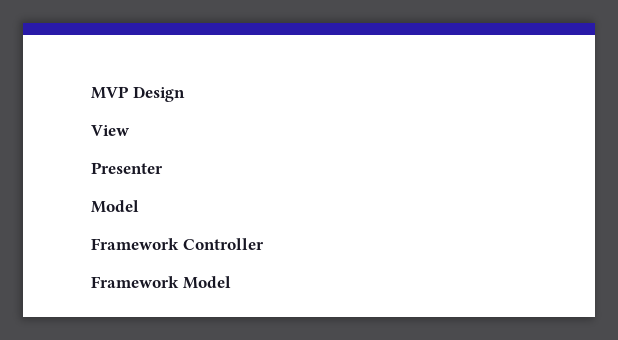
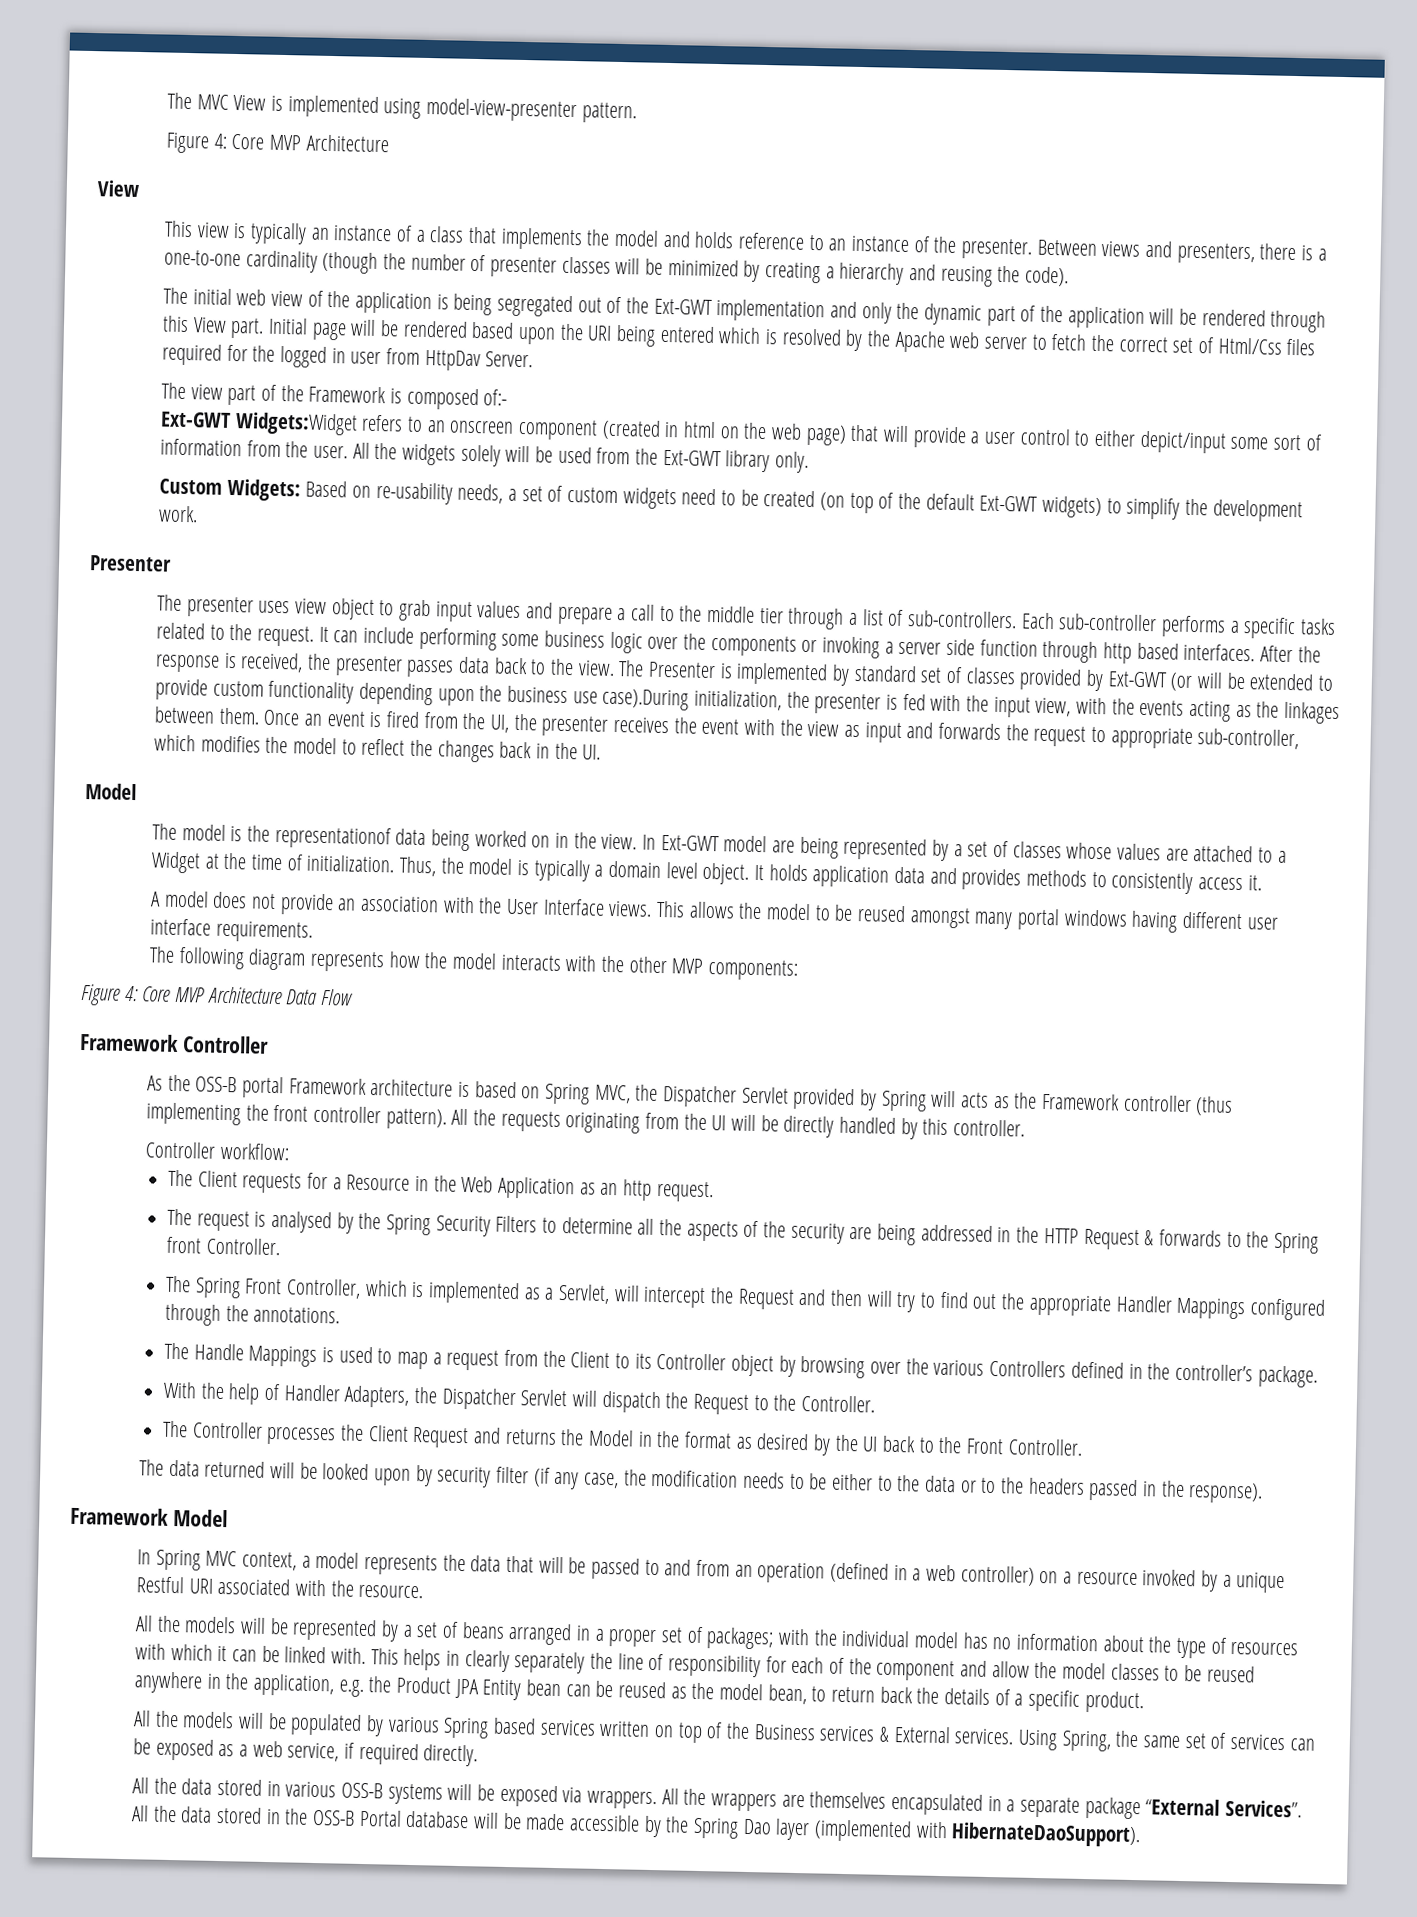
- MVP Design
+ The MVC View is implemented using model-view-presenter pattern.
+ Figure 4: Core MVP Architecture
  View
+ This view is typically an instance of a class that implements the model and holds reference to an instance of the presenter. Between views and presenters, there is a one-to-one cardinality (though the number of presenter classes will be minimized by creating a hierarchy and reusing the code).
+ The initial web view of the application is being segregated out of the Ext-GWT implementation and only the dynamic part of the application will be rendered through this View part. Initial page will be rendered based upon the URI being entered which is resolved by the Apache web server to fetch the correct set of Html/Css files required for the logged in user from HttpDav Server.
+ The view part of the Framework is composed of:-
+ Ext-GWT Widgets:Widget refers to an onscreen component (created in html on the web page) that will provide a user control to either depict/input some sort of information from the user. All the widgets solely will be used from the Ext-GWT library only.
+ Custom Widgets: Based on re-usability needs, a set of custom widgets need to be created (on top of the default Ext-GWT widgets) to simplify the development work.
  Presenter
+ The presenter uses view object to grab input values and prepare a call to the middle tier through a list of sub-controllers. Each sub-controller performs a specific tasks related to the request. It can include performing some business logic over the components or invoking a server side function through http based interfaces. After the response is received, the presenter passes data back to the view. The Presenter is implemented by standard set of classes provided by Ext-GWT (or will be extended to provide custom functionality depending upon the business use case).During initialization, the presenter is fed with the input view, with the events acting as the linkages between them. Once an event is fired from the UI, the presenter receives the event with the view as input and forwards the request to appropriate sub-controller, which modifies the model to reflect the changes back in the UI.
  Model
+ The model is the representationof data being worked on in the view. In Ext-GWT model are being represented by a set of classes whose values are attached to a Widget at the time of initialization. Thus, the model is typically a domain level object. It holds application data and provides methods to consistently access it.
+ A model does not provide an association with the User Interface views. This allows the model to be reused amongst many portal windows having different user interface requirements.
+ The following diagram represents how the model interacts with the other MVP components:
+ Figure 4: Core MVP Architecture Data Flow
  Framework Controller
+ As the OSS-B portal Framework architecture is based on Spring MVC, the Dispatcher Servlet provided by Spring will acts as the Framework controller (thus implementing the front controller pattern). All the requests originating from the UI will be directly handled by this controller.
+ Controller workflow:
+ The Client requests for a Resource in the Web Application as an http request.
+ The request is analysed by the Spring Security Filters to determine all the aspects of the security are being addressed in the HTTP Request & forwards to the Spring front Controller.
+ The Spring Front Controller, which is implemented as a Servlet, will intercept the Request and then will try to find out the appropriate Handler Mappings configured through the annotations.
+ The Handle Mappings is used to map a request from the Client to its Controller object by browsing over the various Controllers defined in the controller’s package.
+ With the help of Handler Adapters, the Dispatcher Servlet will dispatch the Request to the Controller.
+ The Controller processes the Client Request and returns the Model in the format as desired by the UI back to the Front Controller.
+ The data returned will be looked upon by security filter (if any case, the modification needs to be either to the data or to the headers passed in the response).
  Framework Model
+ In Spring MVC context, a model represents the data that will be passed to and from an operation (defined in a web controller) on a resource invoked by a unique Restful URI associated with the resource.
+ All the models will be represented by a set of beans arranged in a proper set of packages; with the individual model has no information about the type of resources with which it can be linked with. This helps in clearly separately the line of responsibility for each of the component and allow the model classes to be reused anywhere in the application, e.g. the Product JPA Entity bean can be reused as the model bean, to return back the details of a specific product.
+ All the models will be populated by various Spring based services written on top of the Business services & External services. Using Spring, the same set of services can be exposed as a web service, if required directly.
+ All the data stored in various OSS-B systems will be exposed via wrappers. All the wrappers are themselves encapsulated in a separate package “External Services”. All the data stored in the OSS-B Portal database will be made accessible by the Spring Dao layer (implemented with HibernateDaoSupport).

